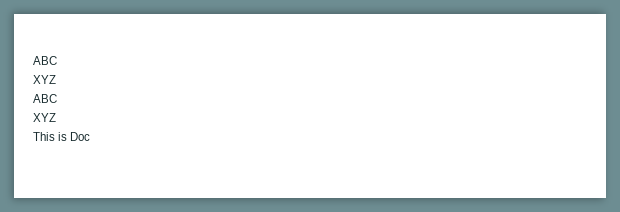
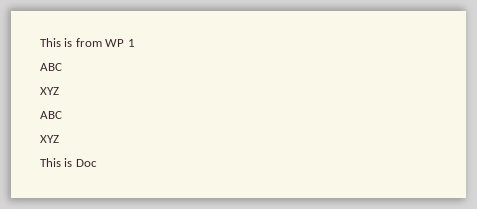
+ This is from WP 1

